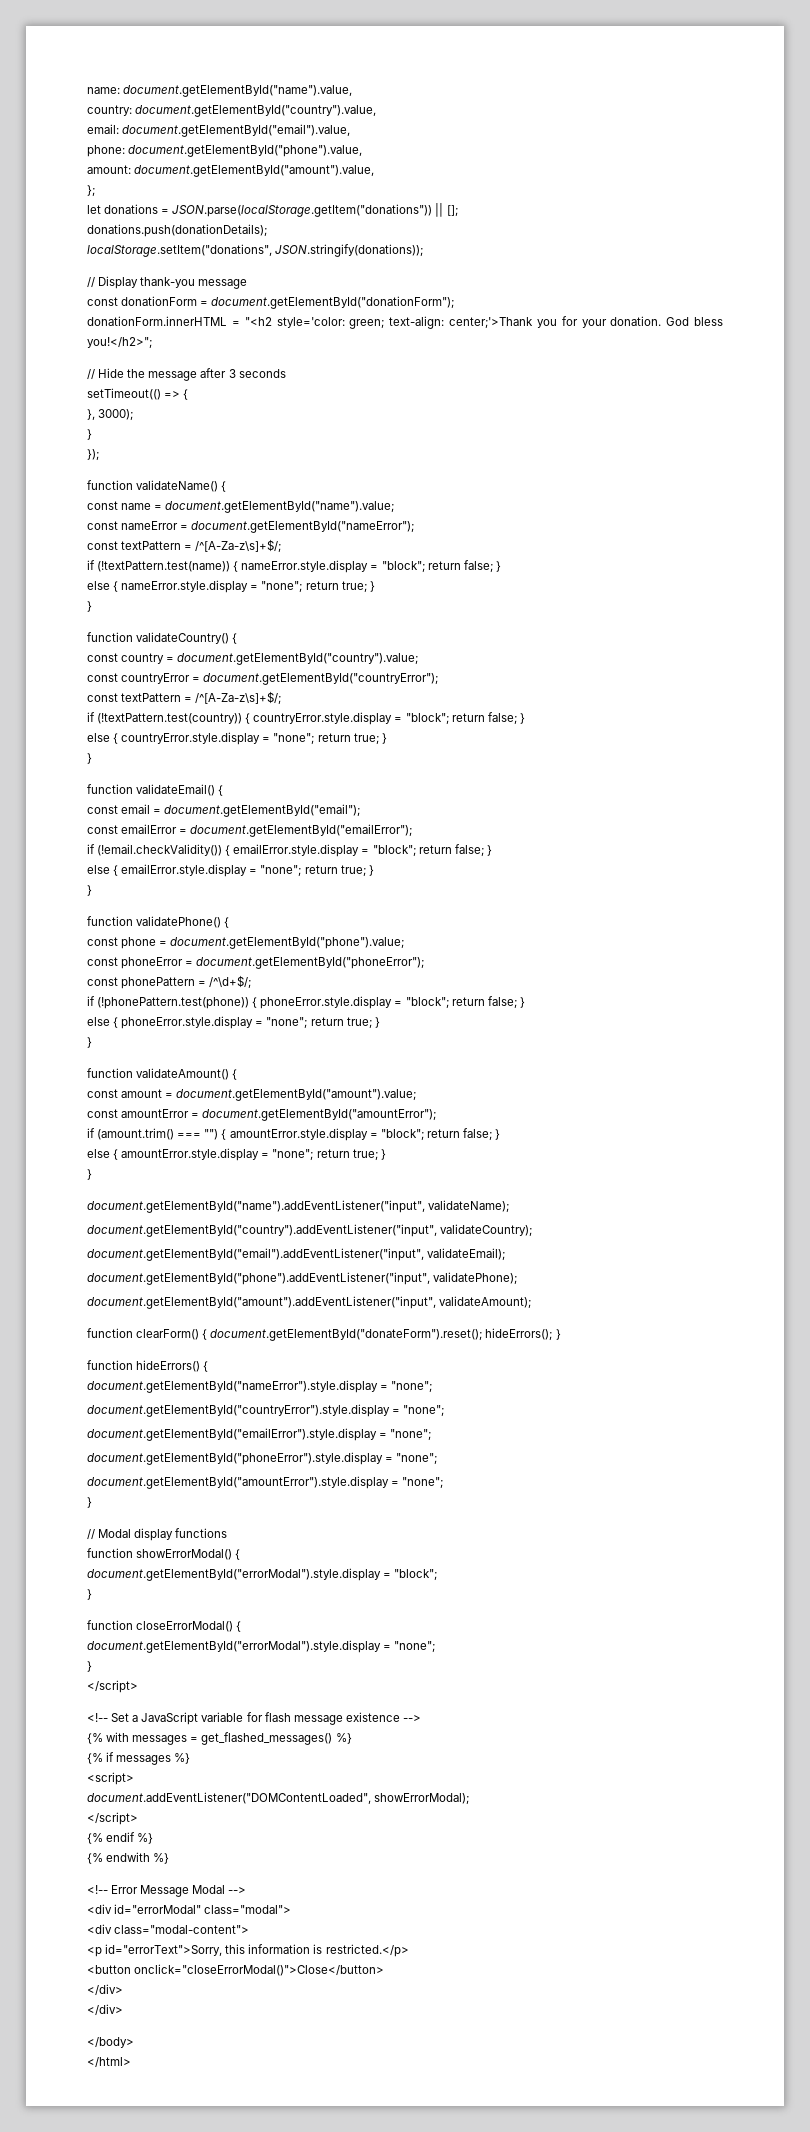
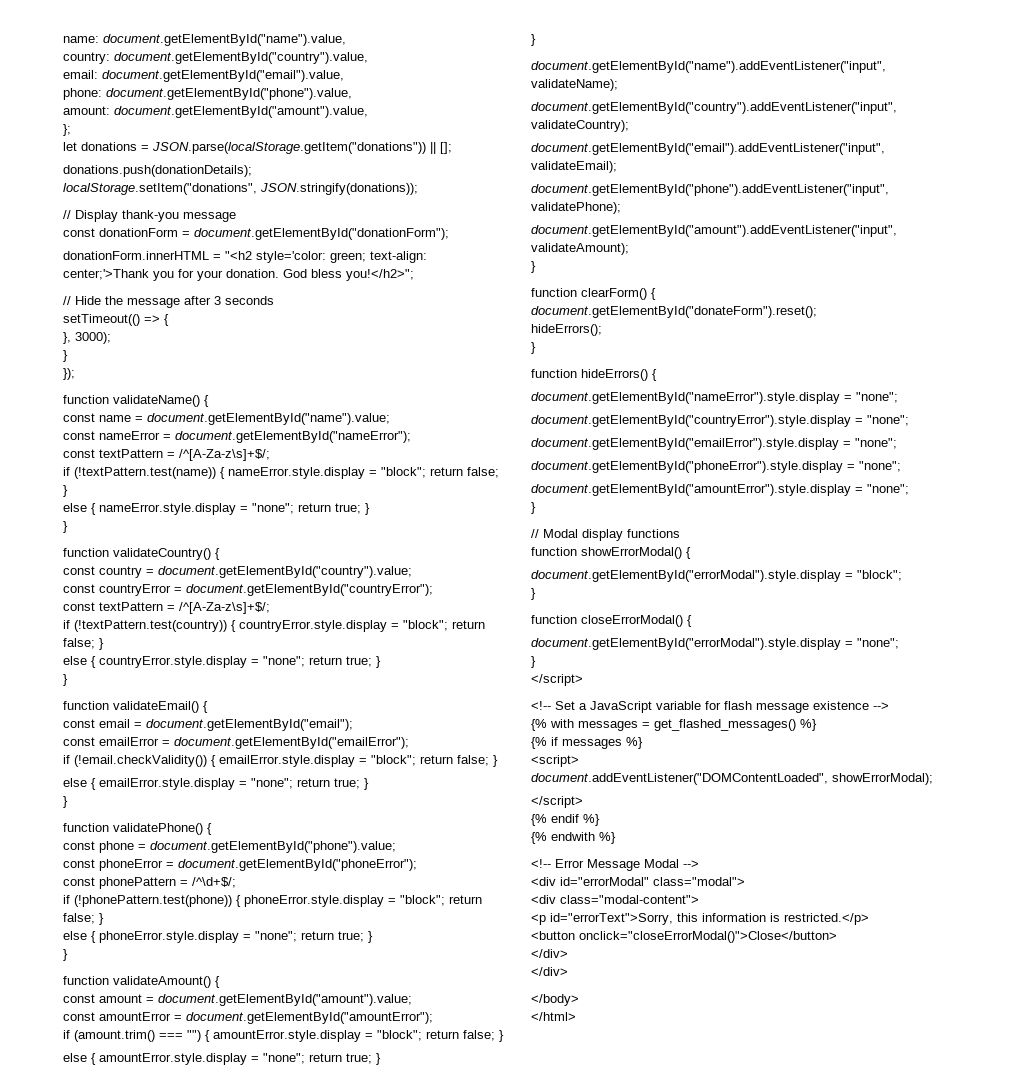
  document.getElementById("amount").addEventListener("input", validateAmount);
+ }
- function clearForm() { document.getElementById("donateForm").reset(); hideErrors(); }
+ function clearForm() {
+ document.getElementById("donateForm").reset();
+ hideErrors();
+ }

